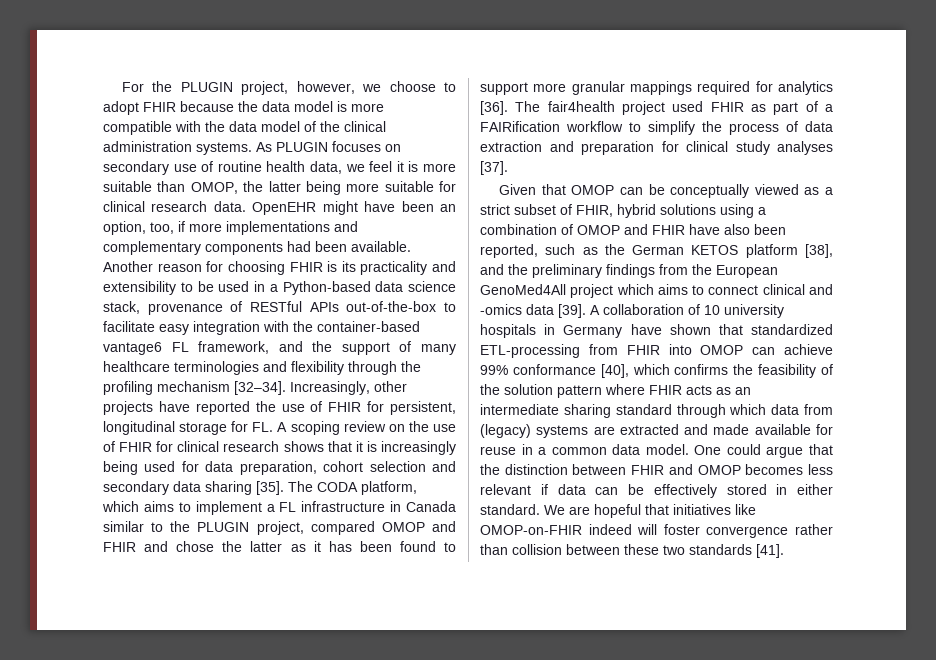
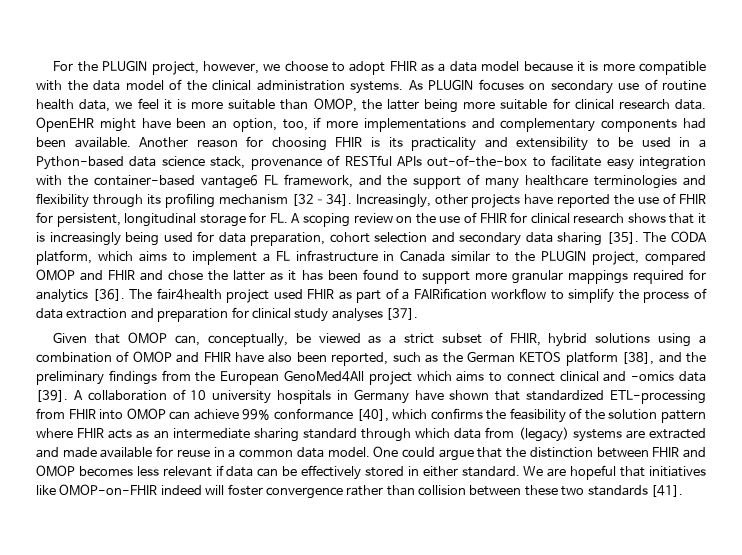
- For the PLUGIN project, however, we choose to adopt FHIR because the data model is more compatible with the data model of the clinical administration systems.
+ For the PLUGIN project, however, we choose to adopt FHIR as a data model because it is more compatible with the data model of the clinical administration systems.
- Another reason for choosing FHIR is its practicality and extensibility to be used in a Python-based data science stack, provenance of RESTful APIs out-of-the-box to facilitate easy integration with the container-based vantage6 FL framework, and the support of many healthcare terminologies and flexibility through the profiling mechanism [32–34].
+ Another reason for choosing FHIR is its practicality and extensibility to be used in a Python-based data science stack, provenance of RESTful APIs out-of-the-box to facilitate easy integration with the container-based vantage6 FL framework, and the support of many healthcare terminologies and flexibility through its profiling mechanism [32–34].
- Given that OMOP can be conceptually viewed as a strict subset of FHIR, hybrid solutions using a combination of OMOP and FHIR have also been reported, such as the German KETOS platform [38], and the preliminary findings from the European GenoMed4All project which aims to connect clinical and -omics data [39].
+ Given that OMOP can, conceptually, be viewed as a strict subset of FHIR, hybrid solutions using a combination of OMOP and FHIR have also been reported, such as the German KETOS platform [38], and the preliminary findings from the European GenoMed4All project which aims to connect clinical and -omics data [39].

